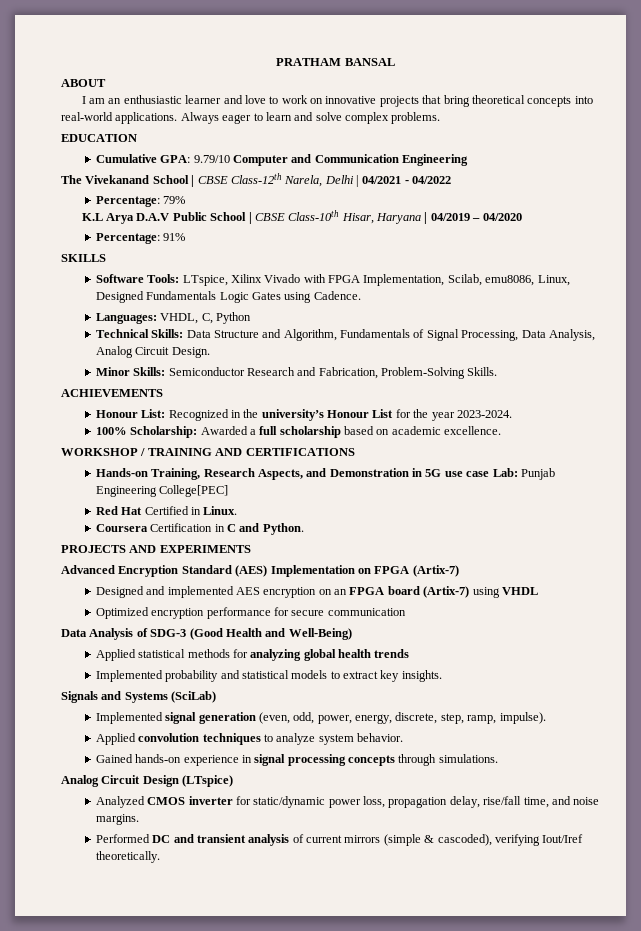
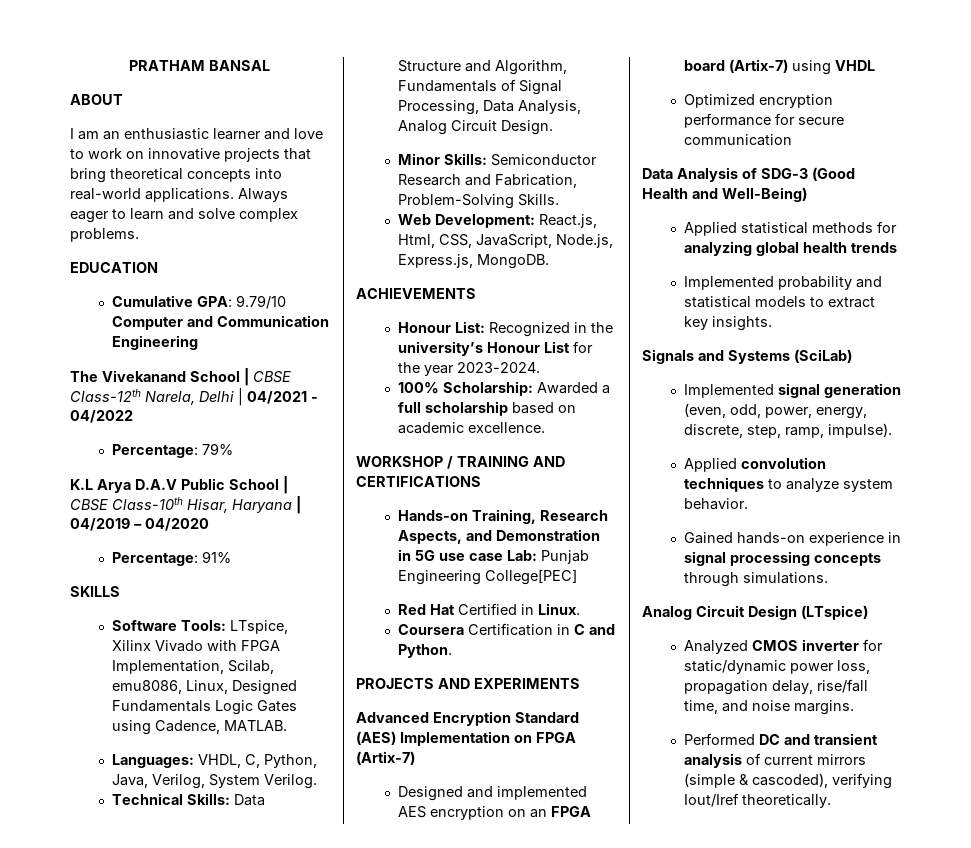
- Software Tools: LTspice, Xilinx Vivado with FPGA Implementation, Scilab, emu8086, Linux, Designed Fundamentals Logic Gates using Cadence.
+ Software Tools: LTspice, Xilinx Vivado with FPGA Implementation, Scilab, emu8086, Linux, Designed Fundamentals Logic Gates using Cadence, MATLAB.
- Languages: VHDL, C, Python
+ Languages: VHDL, C, Python, Java, Verilog, System Verilog.
+ Web Development: React.js, Html, CSS, JavaScript, Node.js, Express.js, MongoDB.

